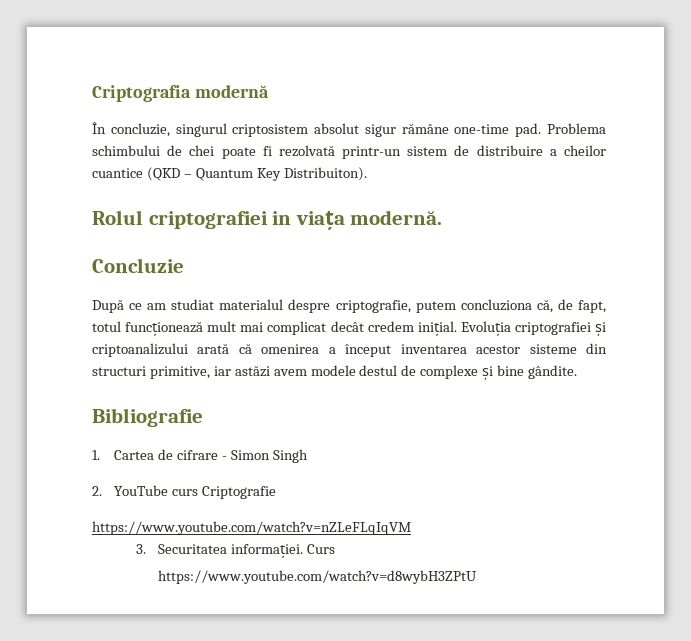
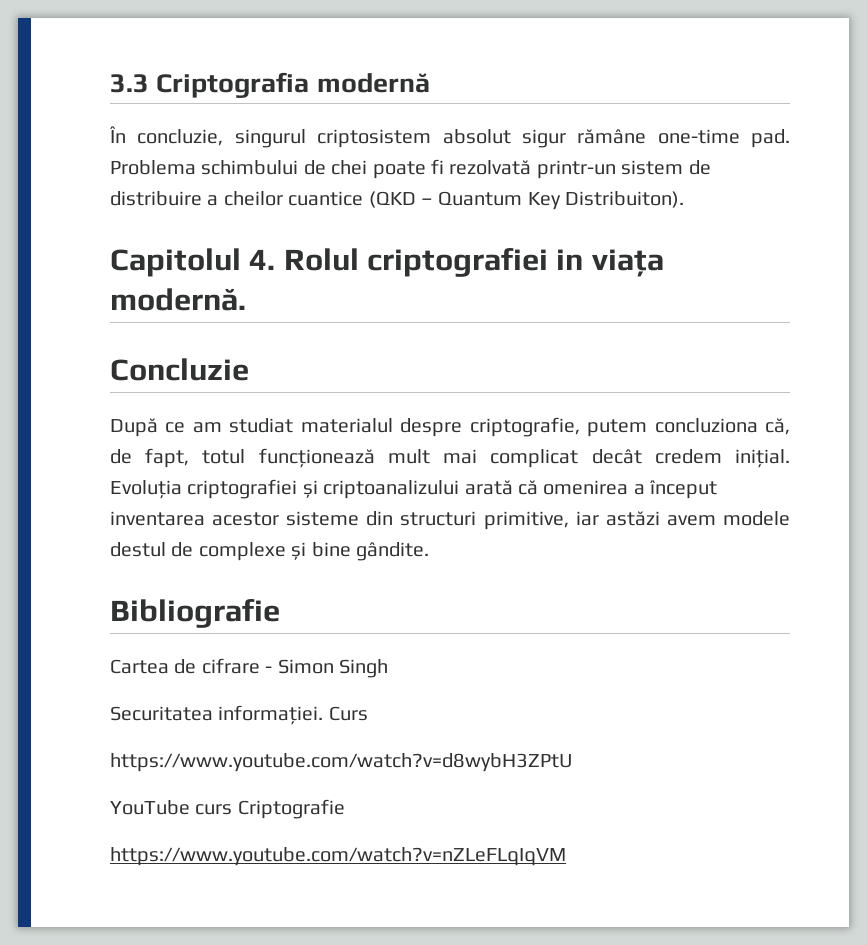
- Criptografia modernă
+ 3.3 Criptografia modernă
- Rolul criptografiei in viața modernă.
+ Capitolul 4. Rolul criptografiei in viața modernă.
- 1. Cartea de cifrare - Simon Singh
+ Cartea de cifrare - Simon Singh
- 2. YouTube curs Criptografie
+ Securitatea informației. Curs
+ https://www.youtube.com/watch?v=d8wybH3ZPtU
+ YouTube curs Criptografie
- 3. Securitatea informației. Curs
- https://www.youtube.com/watch?v=d8wybH3ZPtU

